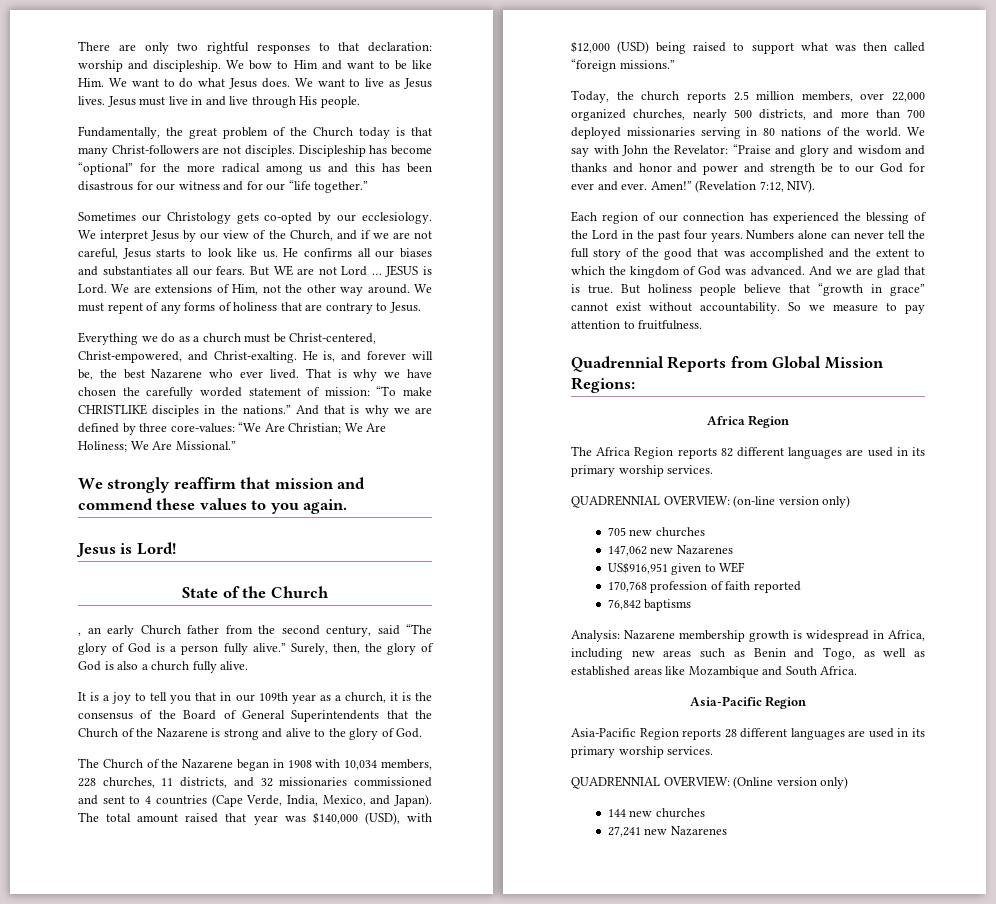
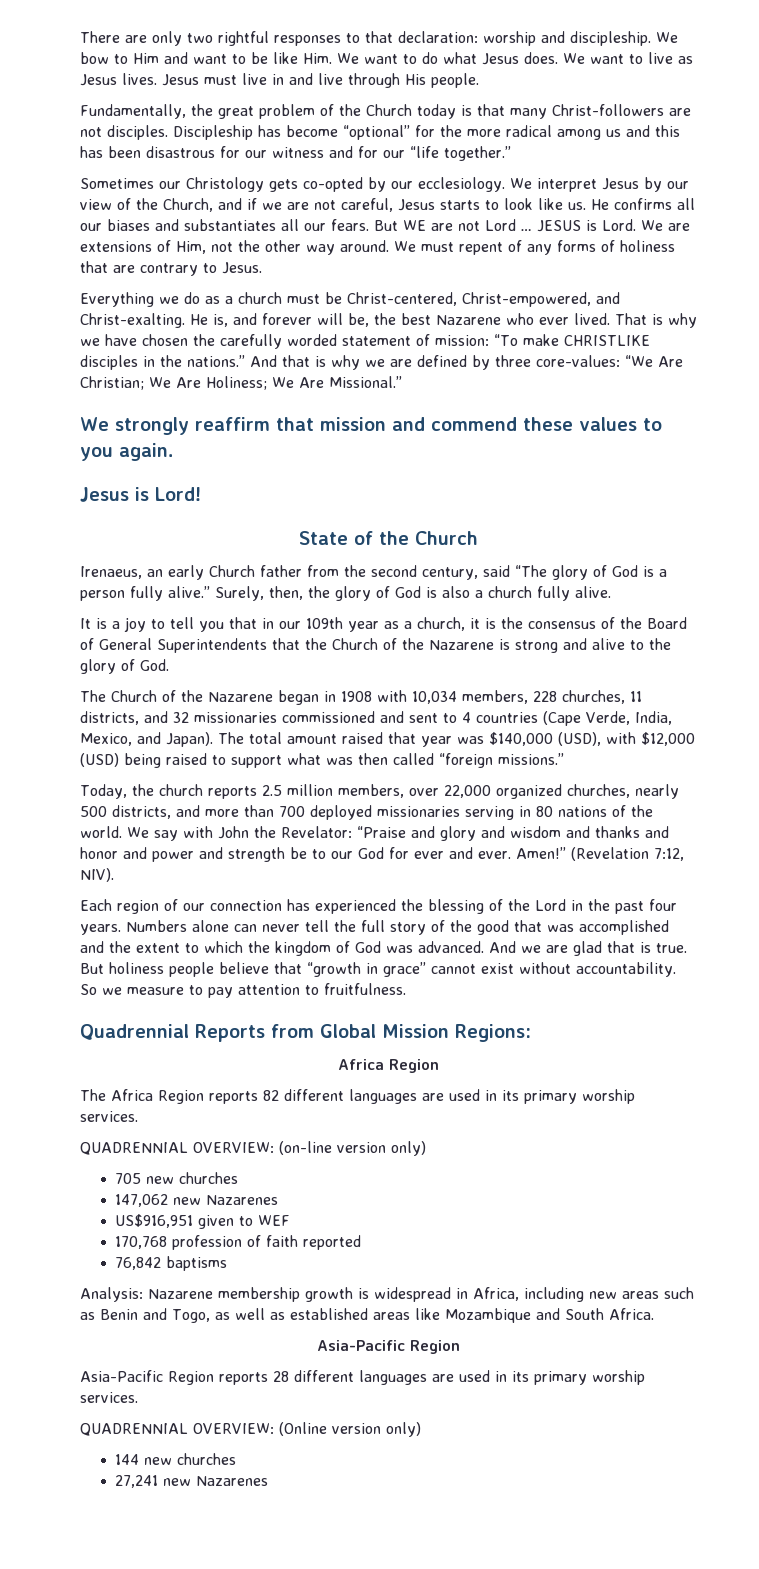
- , an early Church father from the second century, said “The glory of God is a person fully alive.”
+ Irenaeus, an early Church father from the second century, said “The glory of God is a person fully alive.”

